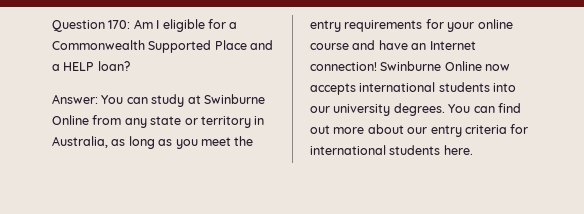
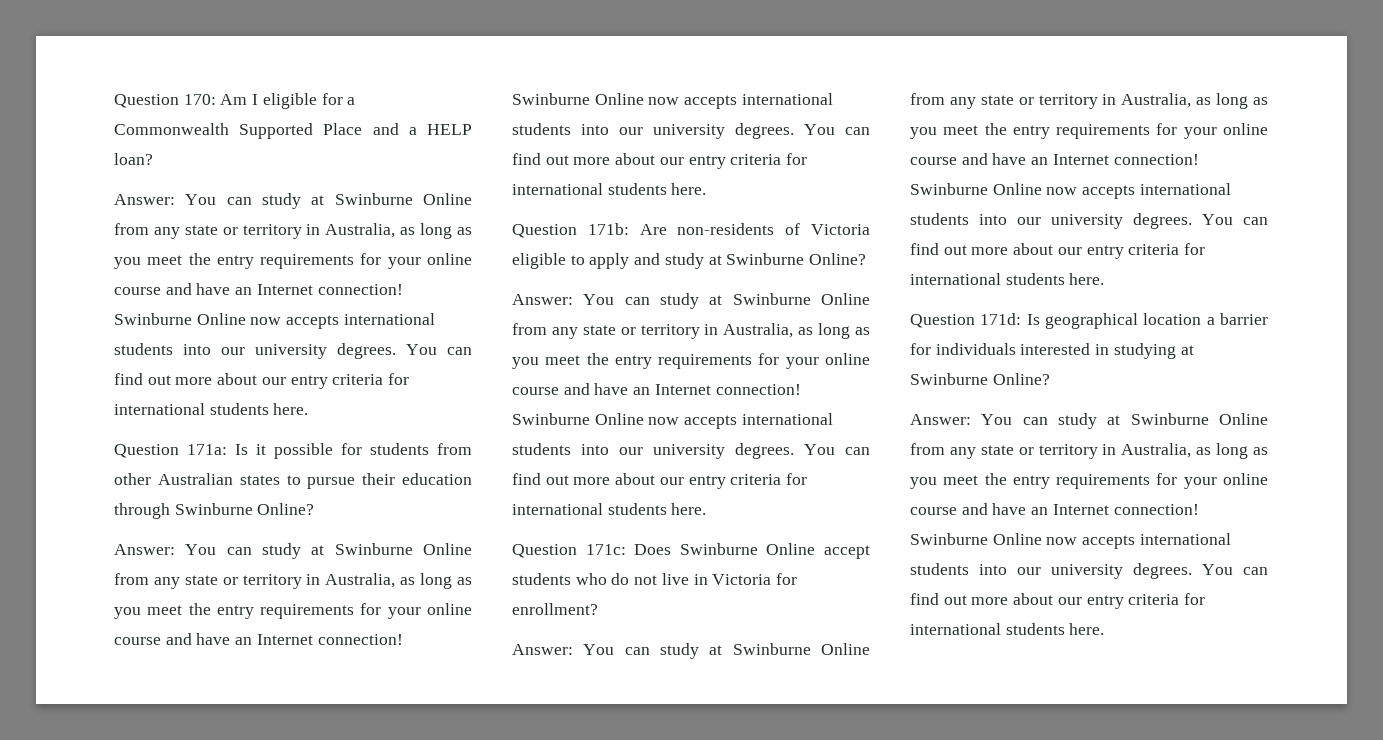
+ Question 171a: Is it possible for students from other Australian states to pursue their education through Swinburne Online?
+ Answer: You can study at Swinburne Online from any state or territory in Australia, as long as you meet the entry requirements for your online course and have an Internet connection! Swinburne Online now accepts international students into our university degrees. You can find out more about our entry criteria for international students here.
+ Question 171b: Are non-residents of Victoria eligible to apply and study at Swinburne Online?
+ Answer: You can study at Swinburne Online from any state or territory in Australia, as long as you meet the entry requirements for your online course and have an Internet connection! Swinburne Online now accepts international students into our university degrees. You can find out more about our entry criteria for international students here.
+ Question 171c: Does Swinburne Online accept students who do not live in Victoria for enrollment?
+ Answer: You can study at Swinburne Online from any state or territory in Australia, as long as you meet the entry requirements for your online course and have an Internet connection! Swinburne Online now accepts international students into our university degrees. You can find out more about our entry criteria for international students here.
+ Question 171d: Is geographical location a barrier for individuals interested in studying at Swinburne Online?
+ Answer: You can study at Swinburne Online from any state or territory in Australia, as long as you meet the entry requirements for your online course and have an Internet connection! Swinburne Online now accepts international students into our university degrees. You can find out more about our entry criteria for international students here.

